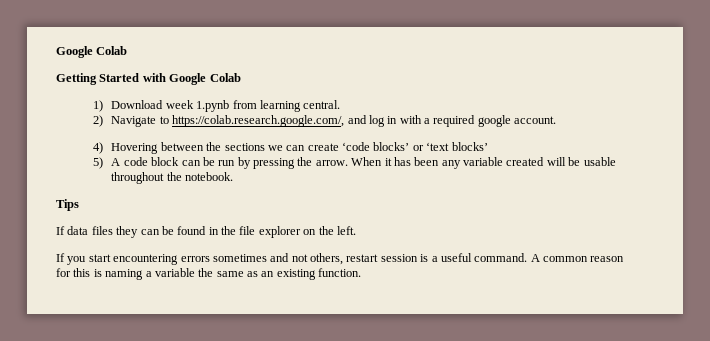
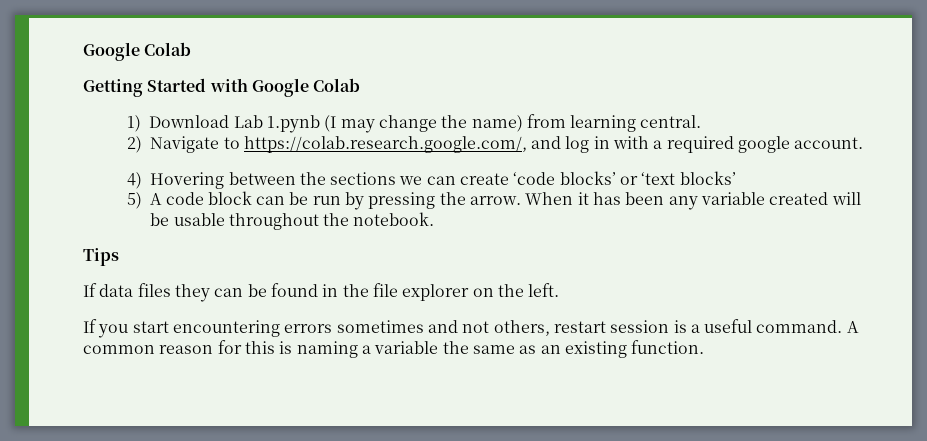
- 1) Download week 1.pynb from learning central.
+ 1) Download Lab 1.pynb (I may change the name) from learning central.

